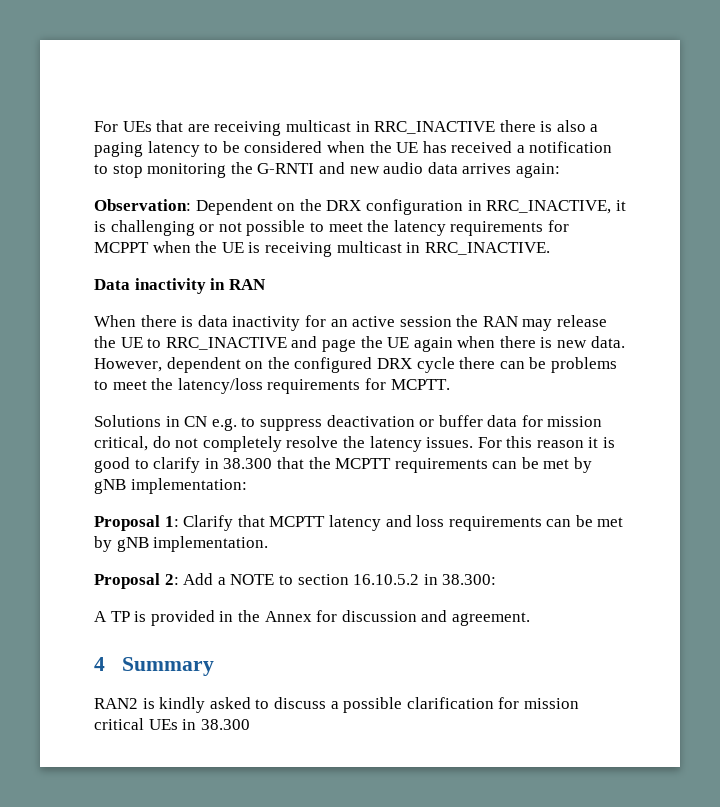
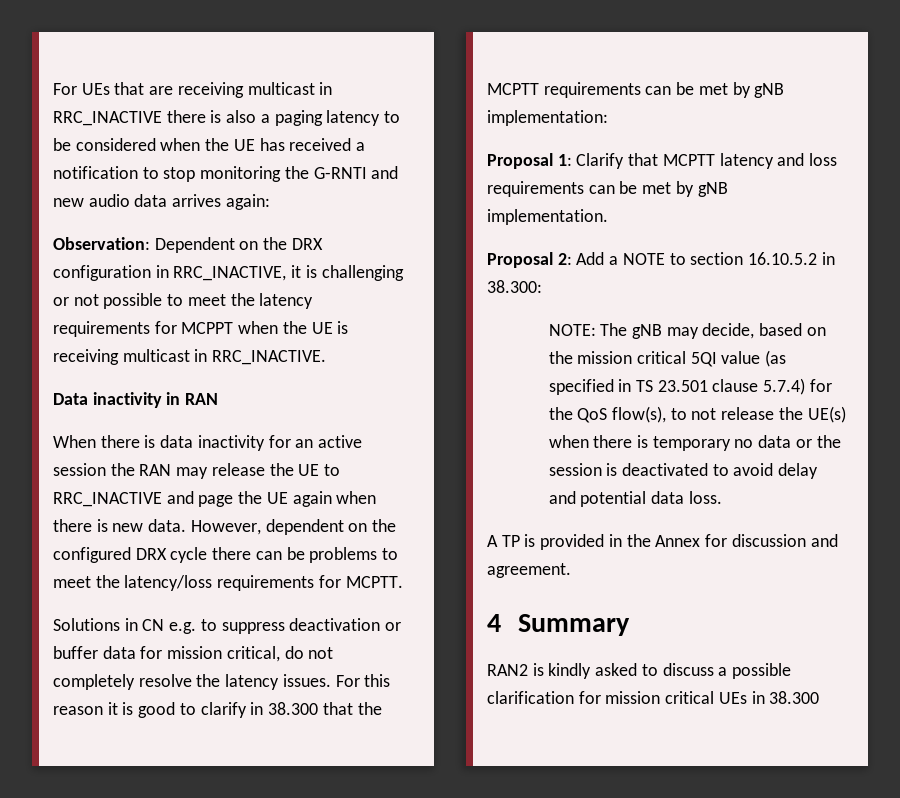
+ NOTE: The gNB may decide, based on the mission critical 5QI value (as specified in TS 23.501 clause 5.7.4) for the QoS flow(s), to not release the UE(s) when there is temporary no data or the session is deactivated to avoid delay and potential data loss.

